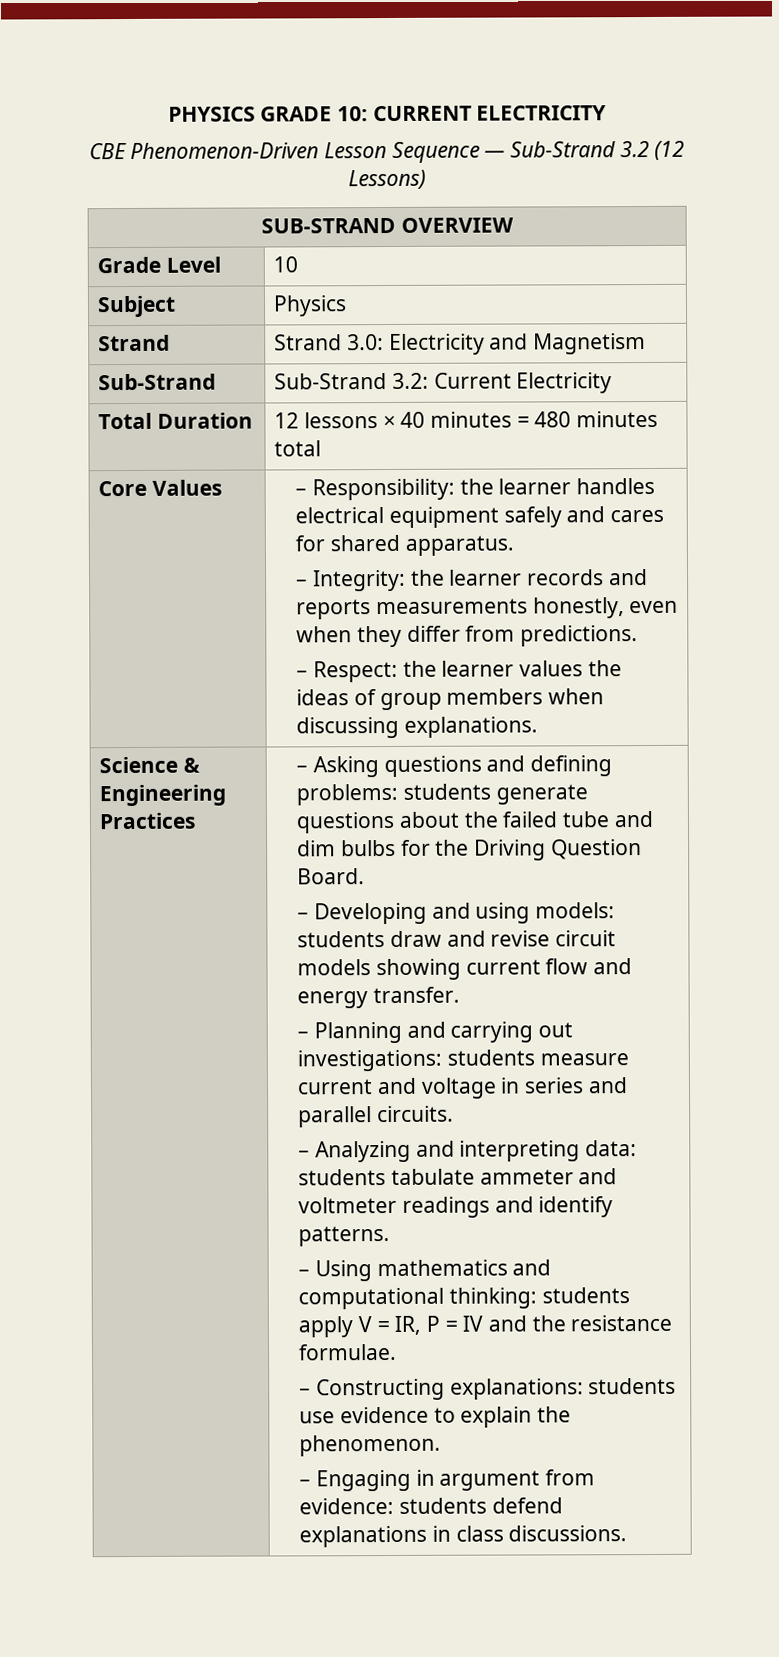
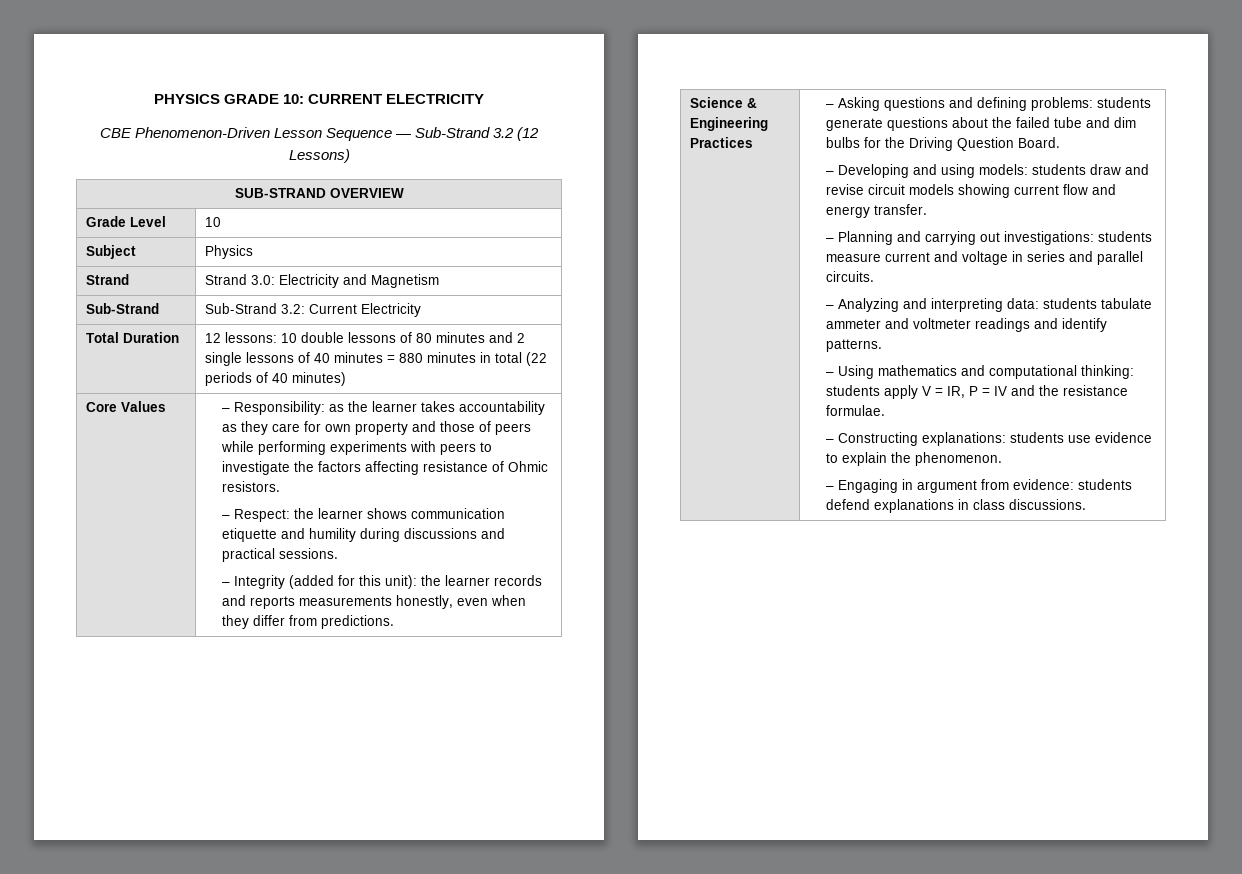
- Total Duration | 12 lessons × 40 minutes = 480 minutes total
+ Total Duration | 12 lessons: 10 double lessons of 80 minutes and 2 single lessons of 40 minutes = 880 minutes in total (22 periods of 40 minutes)
- – Responsibility: the learner handles electrical equipment safely and cares for shared apparatus.
- – Integrity: the learner records and reports measurements honestly, even when they differ from predictions.
+ – Responsibility: as the learner takes accountability as they care for own property and those of peers while performing experiments with peers to investigate the factors affecting resistance of Ohmic resistors.
+ – Respect: the learner shows communication etiquette and humility during discussions and practical sessions.
+ – Integrity (added for this unit): the learner records and reports measurements honestly, even when they differ from predictions.
- – Respect: the learner values the ideas of group members when discussing explanations.

